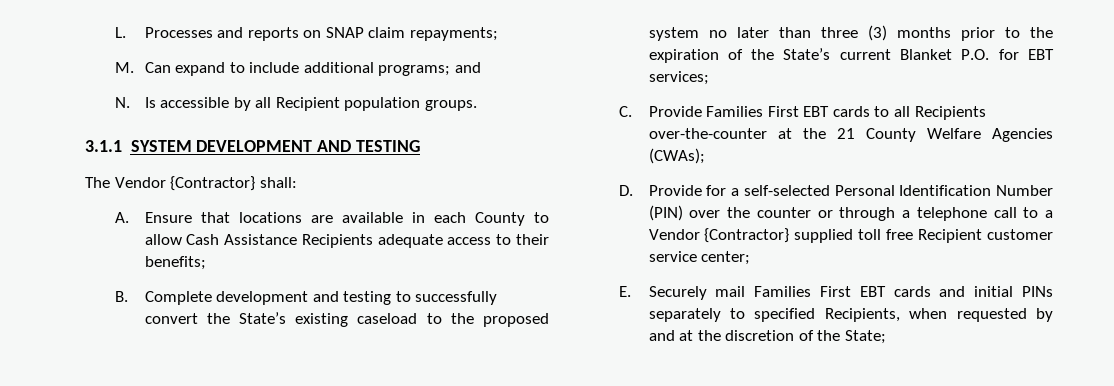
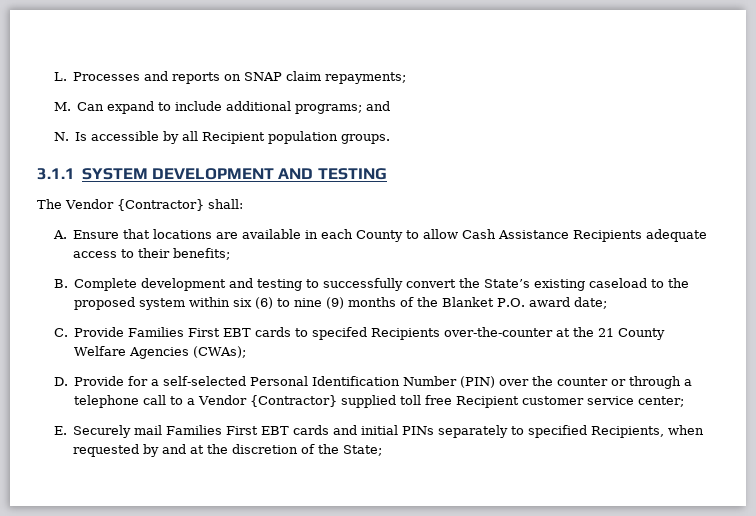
- B. Complete development and testing to successfully convert the State’s existing caseload to the proposed system no later than three (3) months prior to the expiration of the State’s current Blanket P.O. for EBT services;
+ B. Complete development and testing to successfully convert the State’s existing caseload to the proposed system within six (6) to nine (9) months of the Blanket P.O. award date;
- C. Provide Families First EBT cards to all Recipients over-the-counter at the 21 County Welfare Agencies (CWAs);
+ C. Provide Families First EBT cards to specifed Recipients over-the-counter at the 21 County Welfare Agencies (CWAs);

